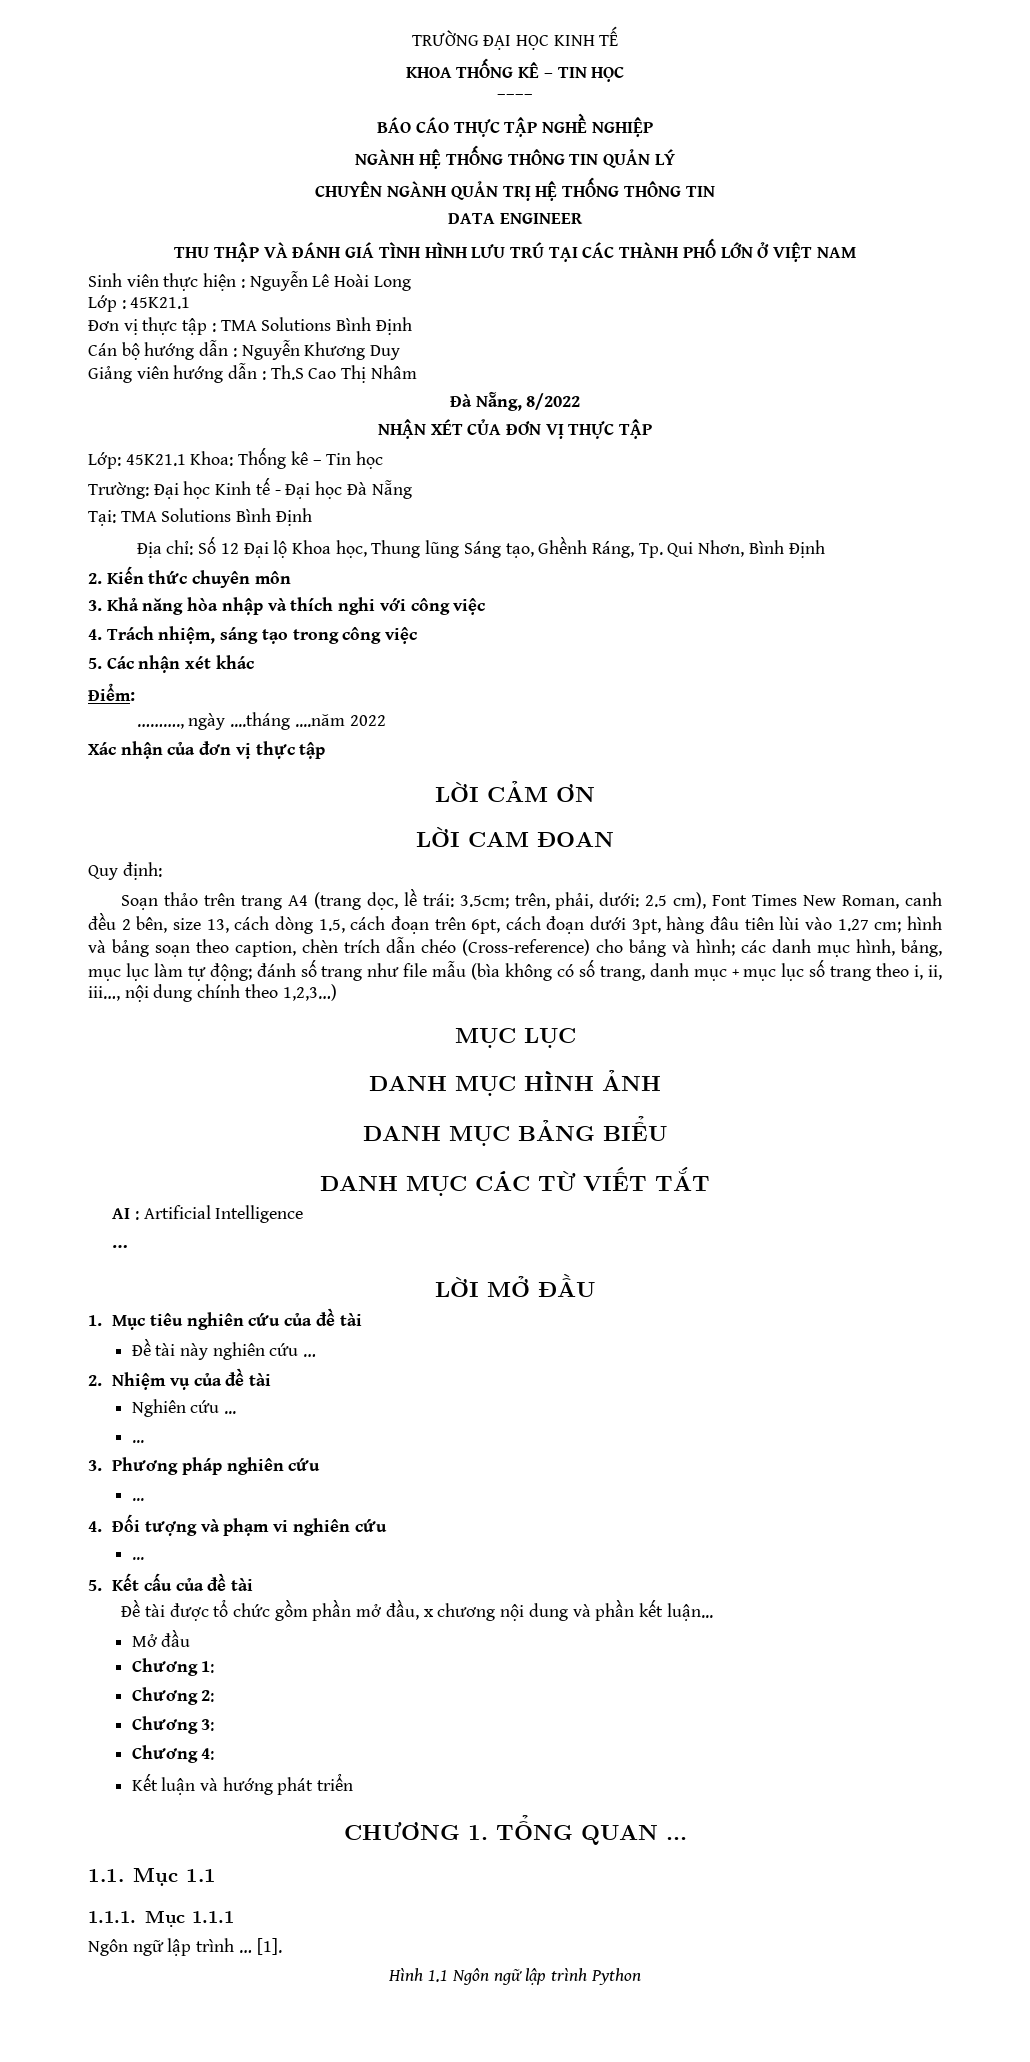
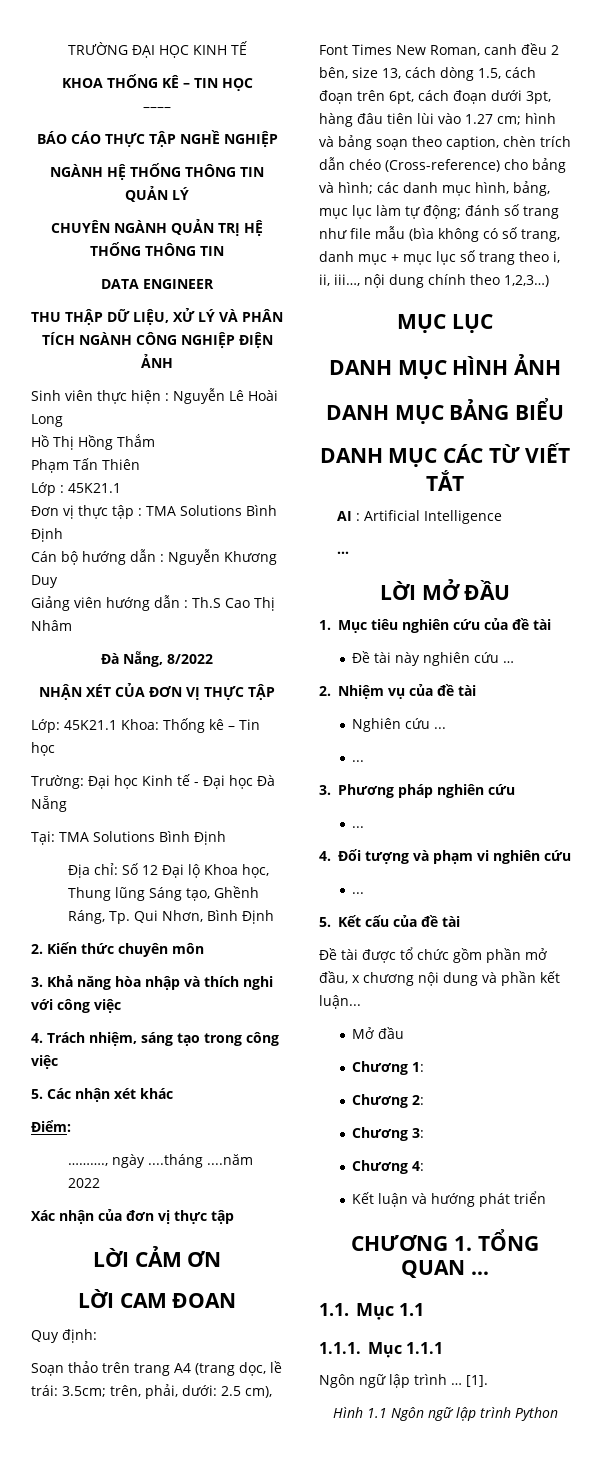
- THU THẬP VÀ ĐÁNH GIÁ TÌNH HÌNH LƯU TRÚ TẠI CÁC THÀNH PHỐ LỚN Ở VIỆT NAM
+ THU THẬP DỮ LIỆU, XỬ LÝ VÀ PHÂN TÍCH NGÀNH CÔNG NGHIỆP ĐIỆN ẢNH
+ Hồ Thị Hồng Thắm
+ Phạm Tấn Thiên

